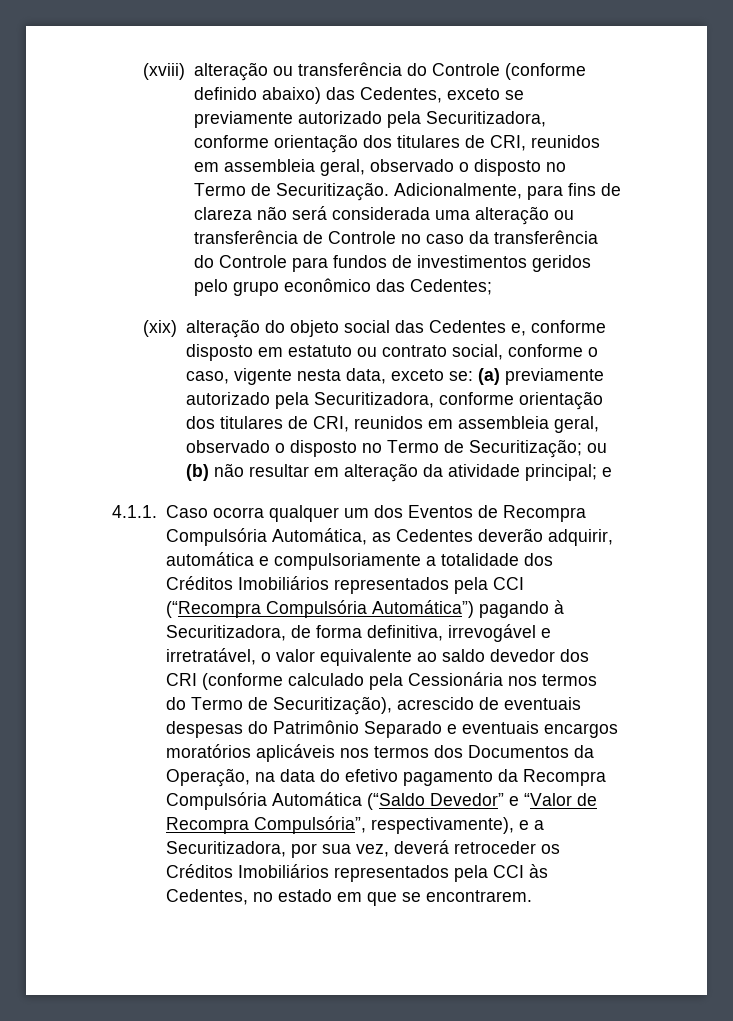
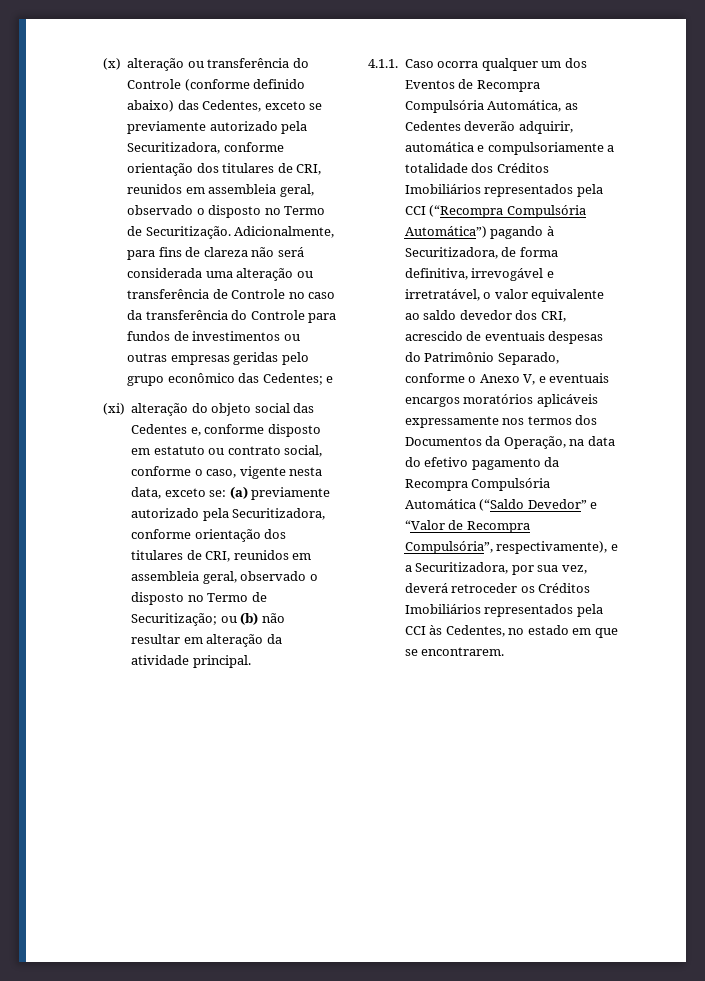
- (xviii) alteração ou transferência do Controle (conforme definido abaixo) das Cedentes, exceto se previamente autorizado pela Securitizadora, conforme orientação dos titulares de CRI, reunidos em assembleia geral, observado o disposto no Termo de Securitização.
+ (x) alteração ou transferência do Controle (conforme definido abaixo) das Cedentes, exceto se previamente autorizado pela Securitizadora, conforme orientação dos titulares de CRI, reunidos em assembleia geral, observado o disposto no Termo de Securitização.
- Adicionalmente, para fins de clareza não será considerada uma alteração ou transferência de Controle no caso da transferência do Controle para fundos de investimentos geridos pelo grupo econômico das Cedentes;
- (xix) alteração do objeto social das Cedentes e, conforme disposto em estatuto ou contrato social, conforme o caso, vigente nesta data, exceto se:
+ Adicionalmente, para fins de clareza não será considerada uma alteração ou transferência de Controle no caso da transferência do Controle para fundos de investimentos ou outras empresas geridas pelo grupo econômico das Cedentes; e
+ (xi) alteração do objeto social das Cedentes e, conforme disposto em estatuto ou contrato social, conforme o caso, vigente nesta data, exceto se:
- ou (b) não resultar em alteração da atividade principal; e
+ ou (b) não resultar em alteração da atividade principal.
- 4.1.1. Caso ocorra qualquer um dos Eventos de Recompra Compulsória Automática, as Cedentes deverão adquirir, automática e compulsoriamente a totalidade dos Créditos Imobiliários representados pela CCI (“Recompra Compulsória Automática”) pagando à Securitizadora, de forma definitiva, irrevogável e irretratável, o valor equivalente ao saldo devedor dos CRI (conforme calculado pela Cessionária nos termos do Termo de Securitização), acrescido de eventuais despesas do Patrimônio Separado e eventuais encargos moratórios aplicáveis nos termos dos Documentos da Operação, na data do efetivo pagamento da Recompra Compulsória Automática (“Saldo Devedor” e “Valor de Recompra Compulsória”, respectivamente), e a Securitizadora, por sua vez, deverá retroceder os Créditos Imobiliários representados pela CCI às Cedentes, no estado em que se encontrarem.
+ 4.1.1. Caso ocorra qualquer um dos Eventos de Recompra Compulsória Automática, as Cedentes deverão adquirir, automática e compulsoriamente a totalidade dos Créditos Imobiliários representados pela CCI (“Recompra Compulsória Automática”) pagando à Securitizadora, de forma definitiva, irrevogável e irretratável, o valor equivalente ao saldo devedor dos CRI, acrescido de eventuais despesas do Patrimônio Separado, conforme o Anexo V, e eventuais encargos moratórios aplicáveis expressamente nos termos dos Documentos da Operação, na data do efetivo pagamento da Recompra Compulsória Automática (“Saldo Devedor” e “Valor de Recompra Compulsória”, respectivamente), e a Securitizadora, por sua vez, deverá retroceder os Créditos Imobiliários representados pela CCI às Cedentes, no estado em que se encontrarem.

